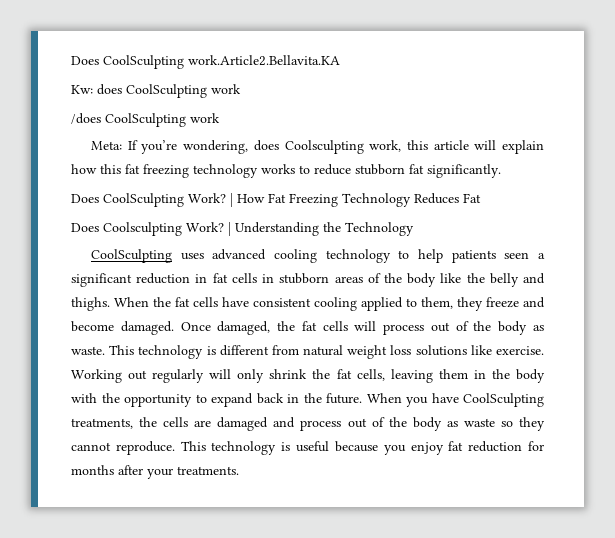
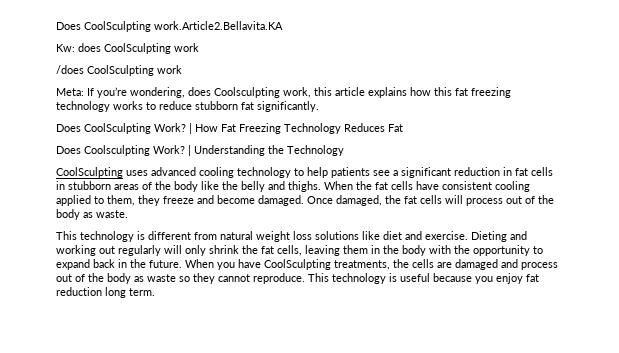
- Meta: If you’re wondering, does Coolsculpting work, this article will explain how this fat freezing technology works to reduce stubborn fat significantly.
+ Meta: If you’re wondering, does Coolsculpting work, this article explains how this fat freezing technology works to reduce stubborn fat significantly.
- CoolSculpting uses advanced cooling technology to help patients seen a significant reduction in fat cells in stubborn areas of the body like the belly and thighs.
+ CoolSculpting uses advanced cooling technology to help patients see a significant reduction in fat cells in stubborn areas of the body like the belly and thighs.
- Once damaged, the fat cells will process out of the body as waste. This technology is different from natural weight loss solutions like exercise. Working out regularly will only shrink the fat cells, leaving them in the body with the opportunity to expand back in the future.
+ Once damaged, the fat cells will process out of the body as waste.
+ This technology is different from natural weight loss solutions like diet and exercise. Dieting and working out regularly will only shrink the fat cells, leaving them in the body with the opportunity to expand back in the future.
- This technology is useful because you enjoy fat reduction for months after your treatments.
+ This technology is useful because you enjoy fat reduction long term.

